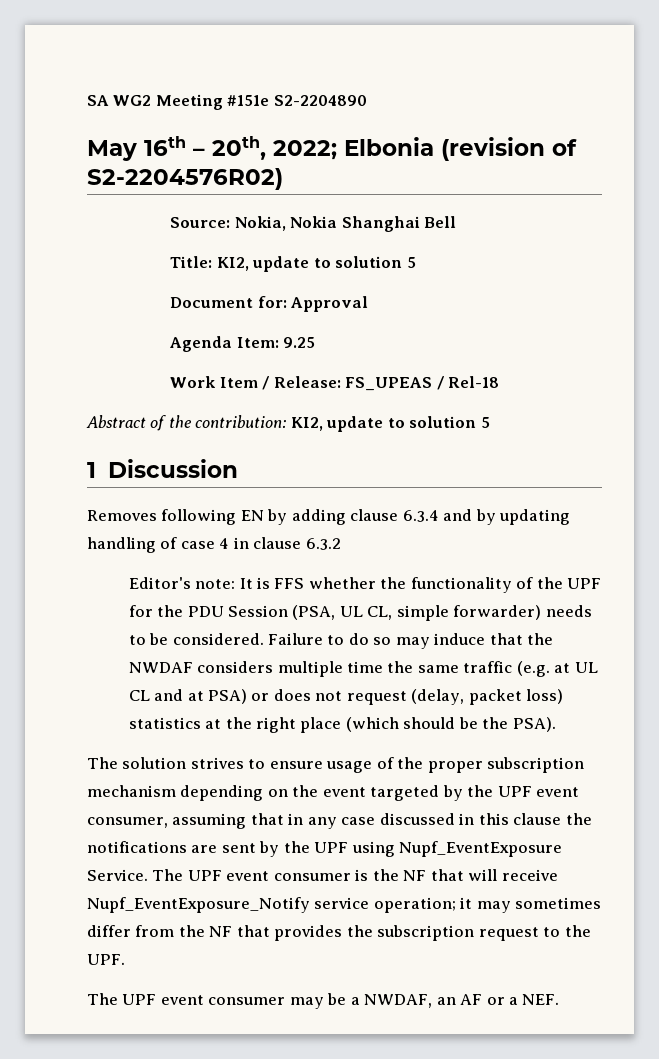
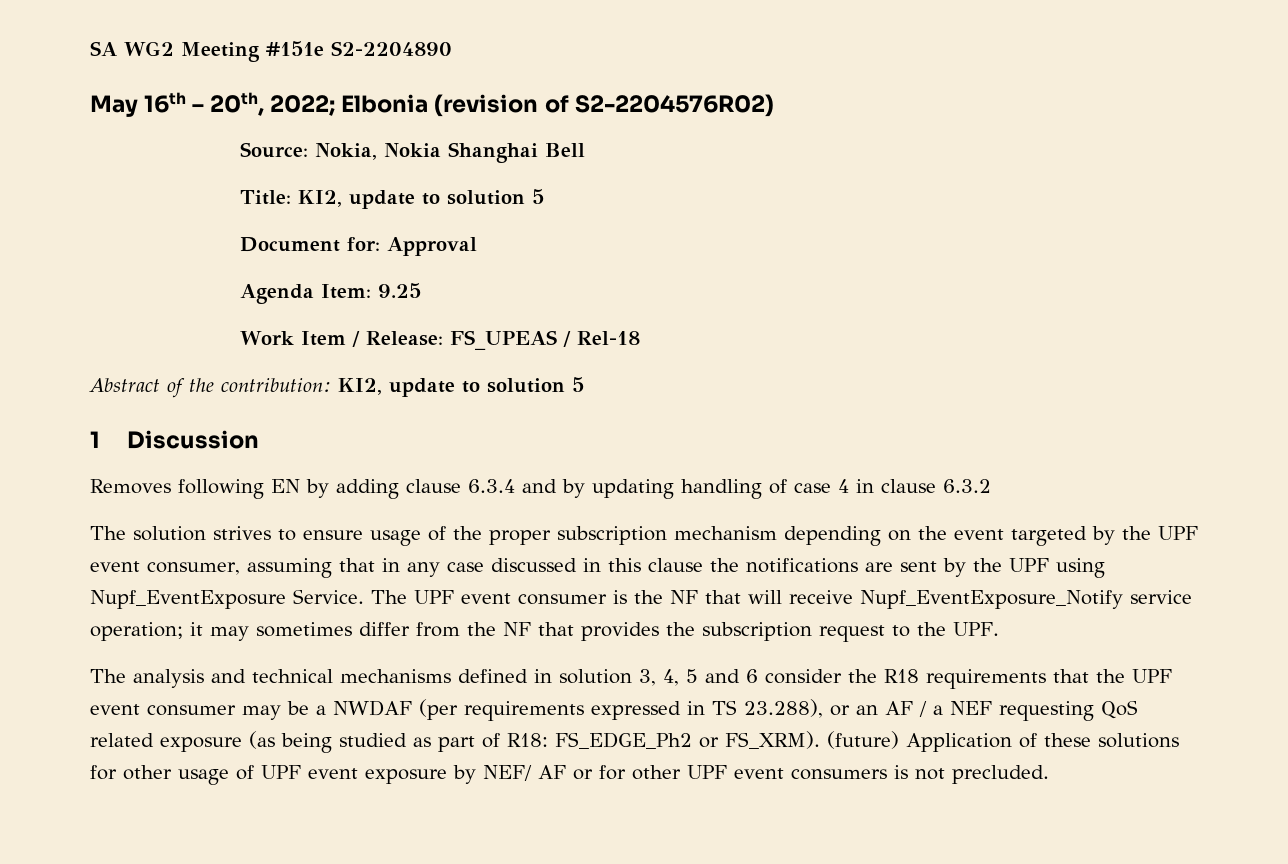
- Editor's note: It is FFS whether the functionality of the UPF for the PDU Session (PSA, UL CL, simple forwarder) needs to be considered. Failure to do so may induce that the NWDAF considers multiple time the same traffic (e.g. at UL CL and at PSA) or does not request (delay, packet loss) statistics at the right place (which should be the PSA).
- The UPF event consumer may be a NWDAF, an AF or a NEF.
+ The analysis and technical mechanisms defined in solution 3, 4, 5 and 6 consider the R18 requirements that the UPF event consumer may be a NWDAF (per requirements expressed in TS 23.288), or an AF / a NEF requesting QoS related exposure (as being studied as part of R18: FS_EDGE_Ph2 or FS_XRM). (future) Application of these solutions for other usage of UPF event exposure by NEF/ AF or for other UPF event consumers is not precluded.

